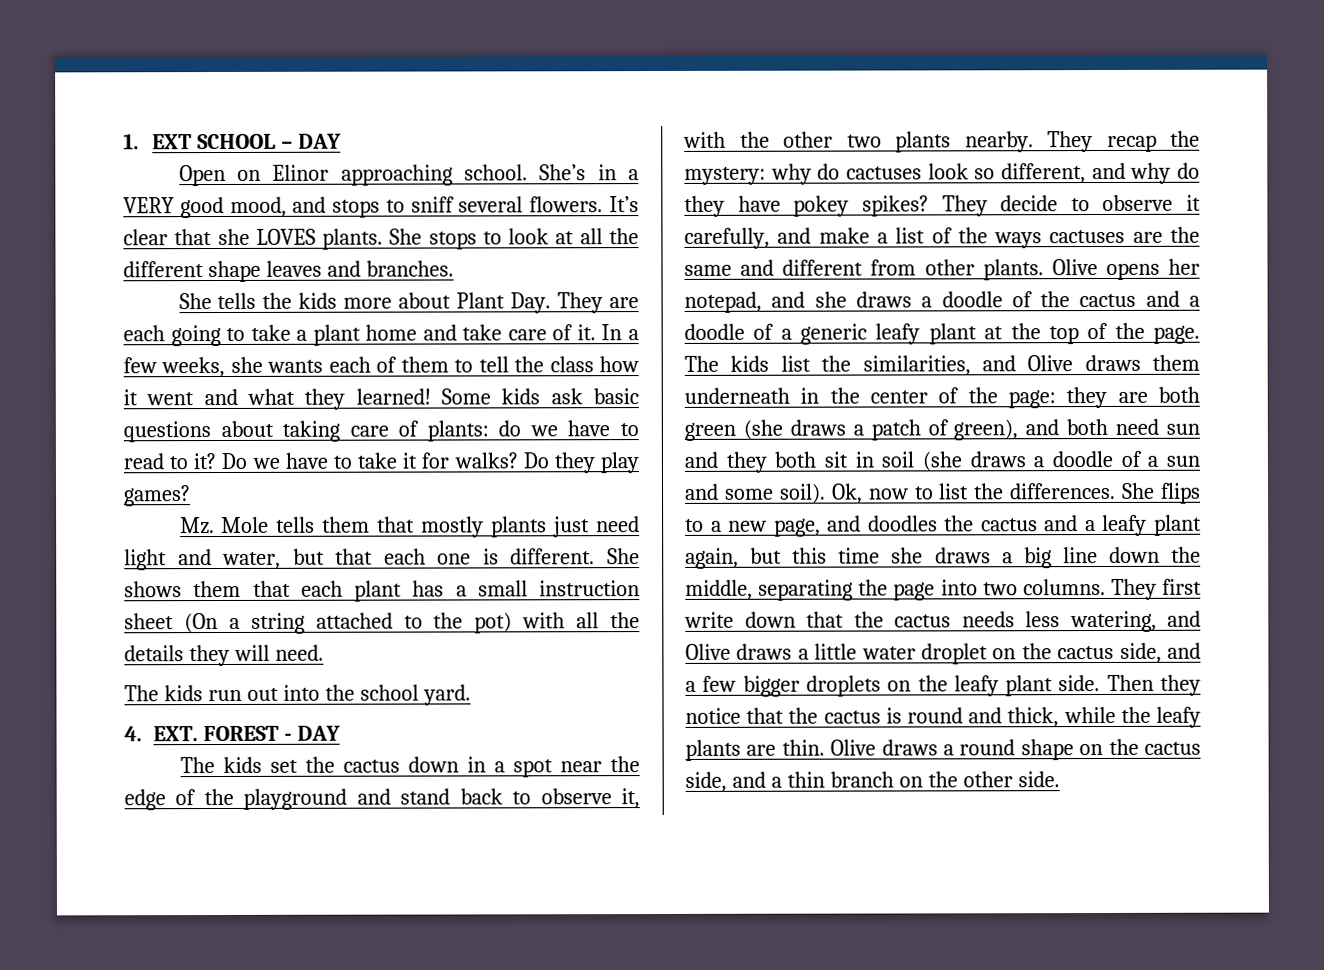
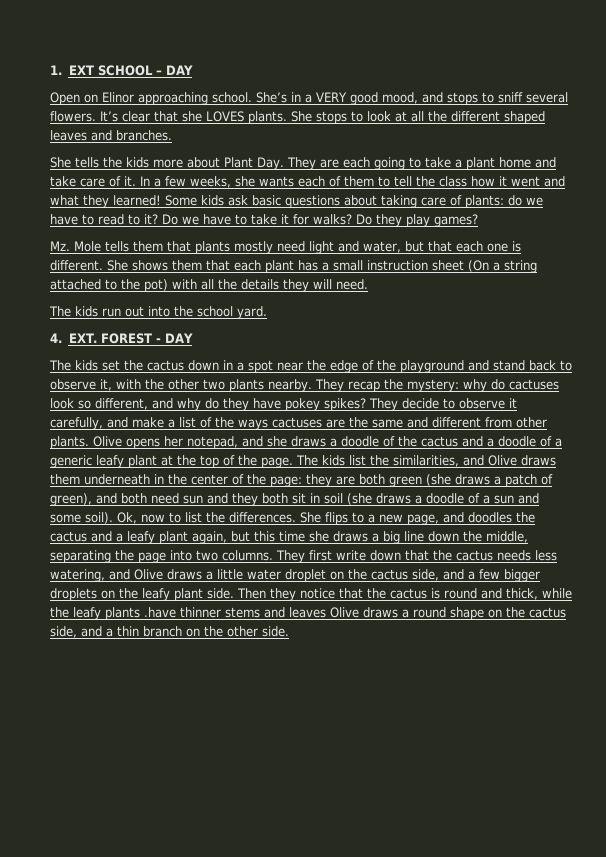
- She stops to look at all the different shape leaves and branches.
+ She stops to look at all the different shaped leaves and branches.
- Mz. Mole tells them that mostly plants just need light and water, but that each one is different.
+ Mz. Mole tells them that plants mostly need light and water, but that each one is different.
- Then they notice that the cactus is round and thick, while the leafy plants are thin. Olive draws a round shape on the cactus side, and a thin branch on the other side.
+ Then they notice that the cactus is round and thick, while the leafy plants .have thinner stems and leaves Olive draws a round shape on the cactus side, and a thin branch on the other side.

